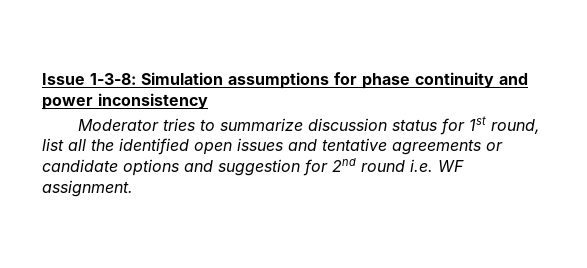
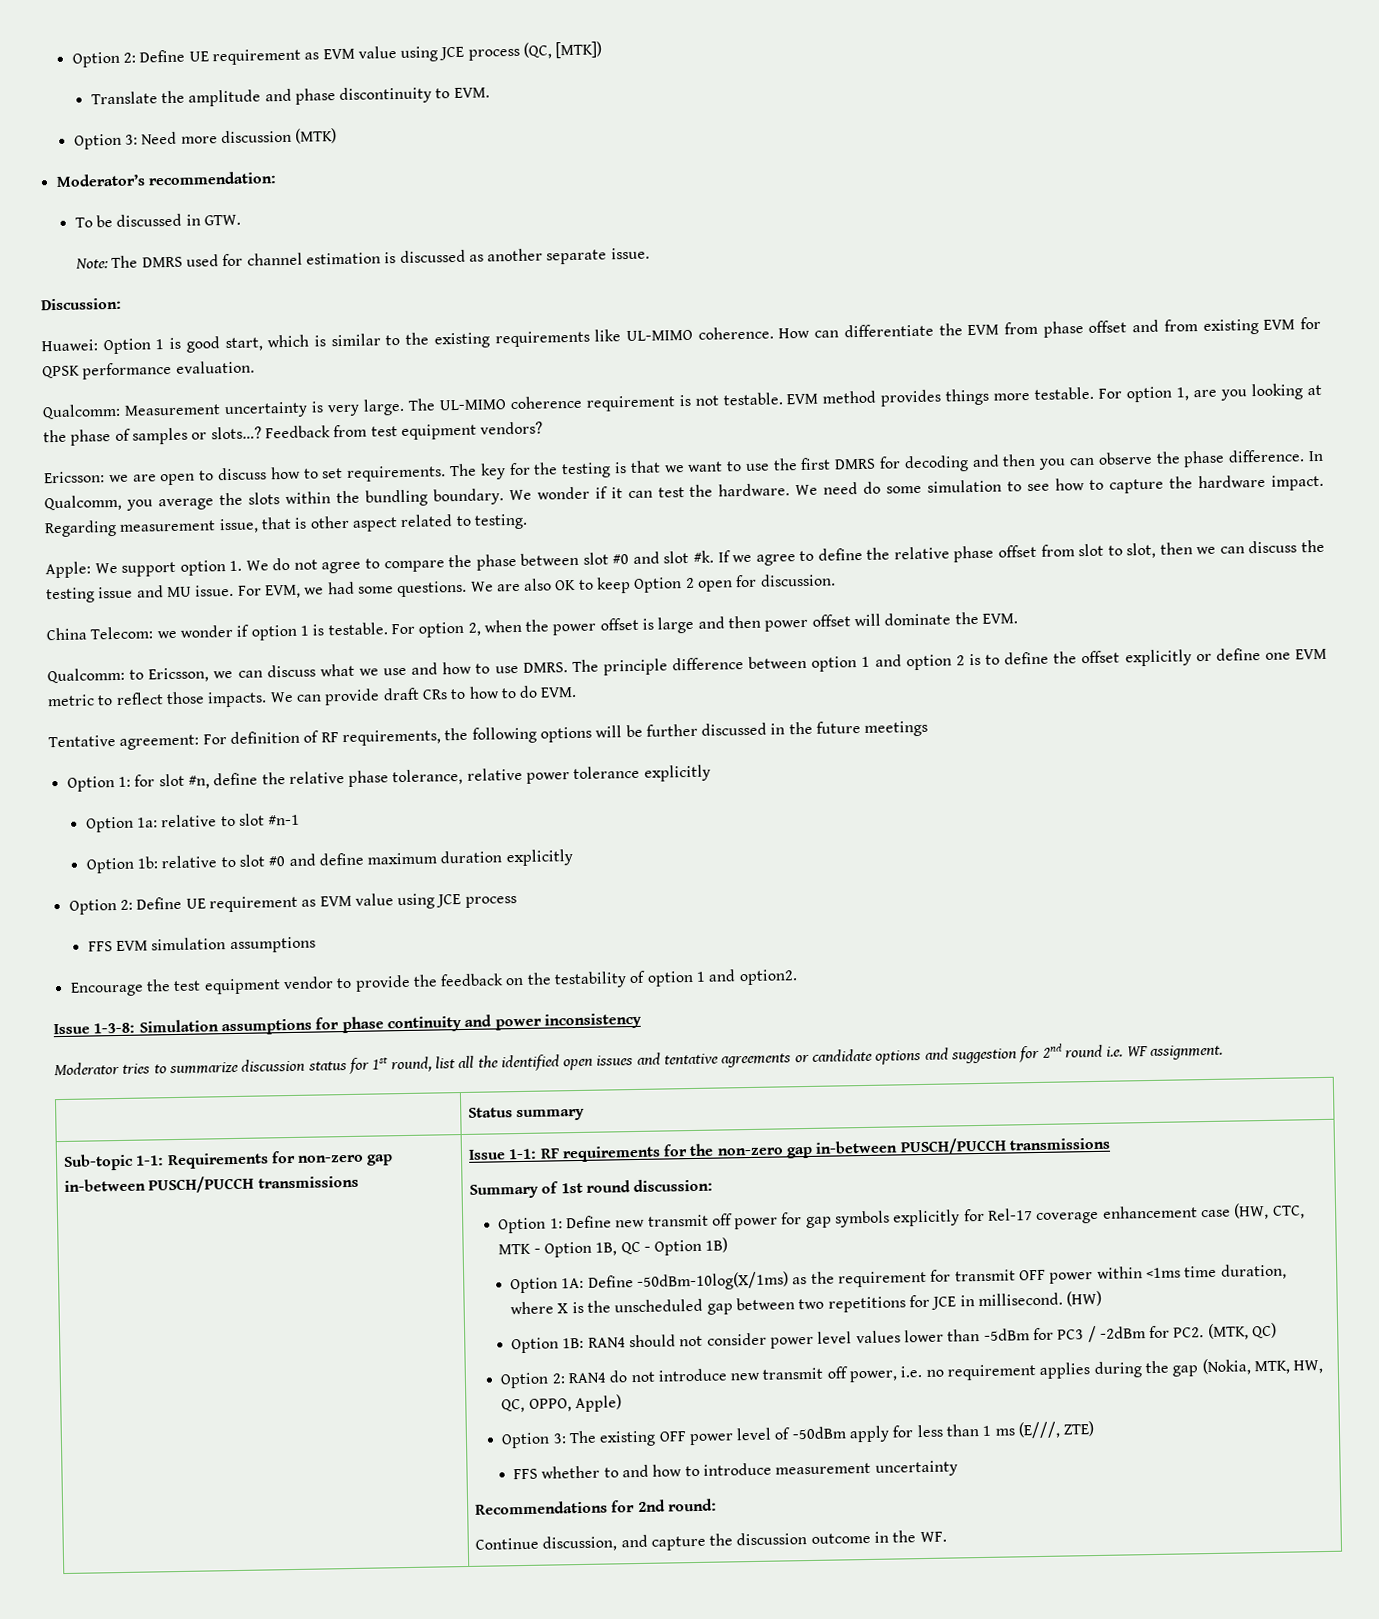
+ Option 2: Define UE requirement as EVM value using JCE process (QC, [MTK])
+ Translate the amplitude and phase discontinuity to EVM.
+ Option 3: Need more discussion (MTK)
+ Moderator’s recommendation:
+ To be discussed in GTW.
+ Note: The DMRS used for channel estimation is discussed as another separate issue.
+ Discussion:
+ Huawei: Option 1 is good start, which is similar to the existing requirements like UL-MIMO coherence. How can differentiate the EVM from phase offset and from existing EVM for QPSK performance evaluation.
+ Qualcomm: Measurement uncertainty is very large. The UL-MIMO coherence requirement is not testable. EVM method provides things more testable. For option 1, are you looking at the phase of samples or slots…? Feedback from test equipment vendors?
+ Ericsson: we are open to discuss how to set requirements. The key for the testing is that we want to use the first DMRS for decoding and then you can observe the phase difference. In Qualcomm, you average the slots within the bundling boundary. We wonder if it can test the hardware. We need do some simulation to see how to capture the hardware impact. Regarding measurement issue, that is other aspect related to testing.
+ Apple: We support option 1. We do not agree to compare the phase between slot #0 and slot #k. If we agree to define the relative phase offset from slot to slot, then we can discuss the testing issue and MU issue. For EVM, we had some questions. We are also OK to keep Option 2 open for discussion.
+ China Telecom: we wonder if option 1 is testable. For option 2, when the power offset is large and then power offset will dominate the EVM.
+ Qualcomm: to Ericsson, we can discuss what we use and how to use DMRS. The principle difference between option 1 and option 2 is to define the offset explicitly or define one EVM metric to reflect those impacts. We can provide draft CRs to how to do EVM.
+ Tentative agreement: For definition of RF requirements, the following options will be further discussed in the future meetings
+ Option 1: for slot #n, define the relative phase tolerance, relative power tolerance explicitly
+ Option 1a: relative to slot #n-1
+ Option 1b: relative to slot #0 and define maximum duration explicitly
+ Option 2: Define UE requirement as EVM value using JCE process
+ FFS EVM simulation assumptions
+ Encourage the test equipment vendor to provide the feedback on the testability of option 1 and option2.
+ | Status summary
+ Sub-topic 1-1: Requirements for non-zero gap in-between PUSCH/PUCCH transmissions | Issue 1-1: RF requirements for the non-zero gap in-between PUSCH/PUCCH transmissions
+ Summary of 1st round discussion:
+ Option 1: Define new transmit off power for gap symbols explicitly for Rel-17 coverage enhancement case (HW, CTC, MTK - Option 1B, QC - Option 1B)
+ Option 1A: Define -50dBm-10log(X/1ms) as the requirement for transmit OFF power within <1ms time duration, where X is the unscheduled gap between two repetitions for JCE in millisecond. (HW)
+ Option 1B: RAN4 should not consider power level values lower than -5dBm for PC3 / -2dBm for PC2. (MTK, QC)
+ Option 2: RAN4 do not introduce new transmit off power, i.e. no requirement applies during the gap (Nokia, MTK, HW, QC, OPPO, Apple)
+ Option 3: The existing OFF power level of -50dBm apply for less than 1 ms (E///, ZTE)
+ FFS whether to and how to introduce measurement uncertainty
+ Recommendations for 2nd round:
+ Continue discussion, and capture the discussion outcome in the WF.

